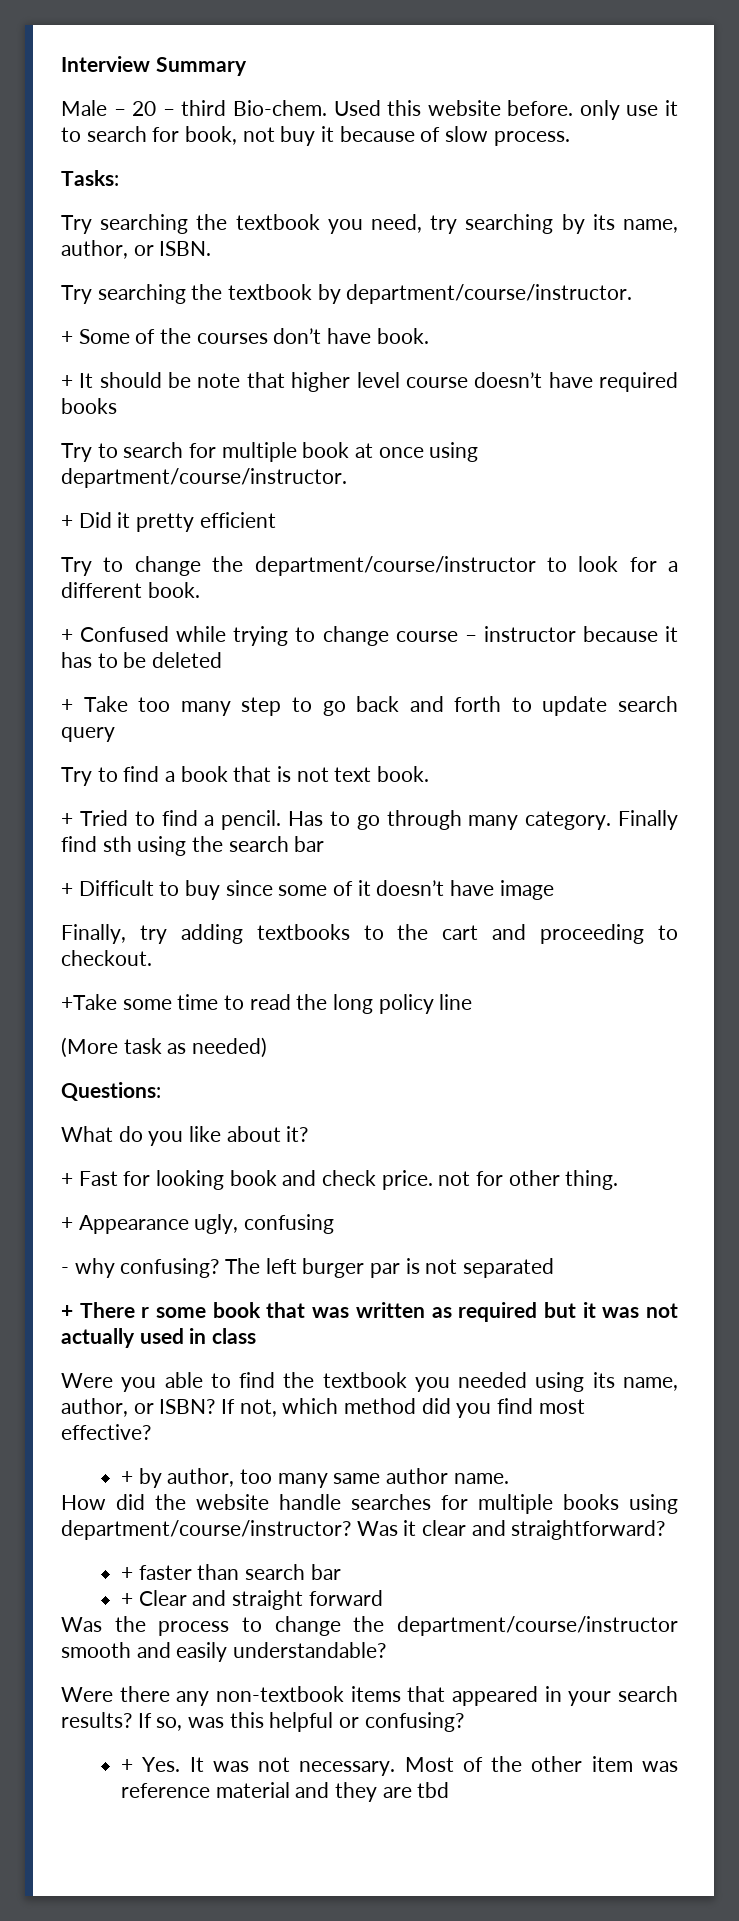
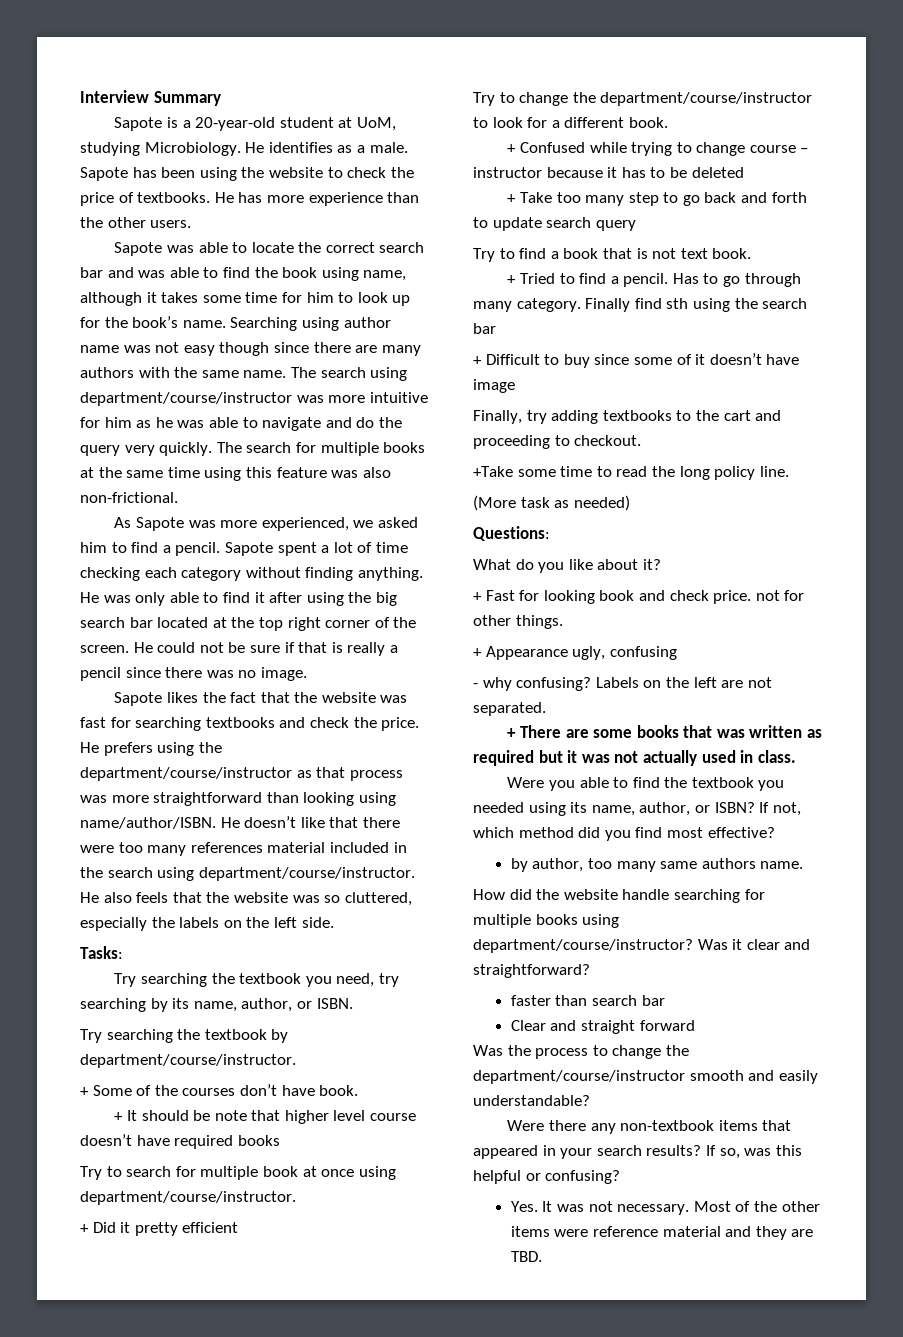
- Male – 20 – third Bio-chem. Used this website before. only use it to search for book, not buy it because of slow process.
+ Sapote is a 20-year-old student at UoM, studying Microbiology. He identifies as a male. Sapote has been using the website to check the price of textbooks. He has more experience than the other users.
+ Sapote was able to locate the correct search bar and was able to find the book using name, although it takes some time for him to look up for the book’s name. Searching using author name was not easy though since there are many authors with the same name. The search using department/course/instructor was more intuitive for him as he was able to navigate and do the query very quickly. The search for multiple books at the same time using this feature was also non-frictional.
+ As Sapote was more experienced, we asked him to find a pencil. Sapote spent a lot of time checking each category without finding anything. He was only able to find it after using the big search bar located at the top right corner of the screen. He could not be sure if that is really a pencil since there was no image.
+ Sapote likes the fact that the website was fast for searching textbooks and check the price. He prefers using the department/course/instructor as that process was more straightforward than looking using name/author/ISBN. He doesn’t like that there were too many references material included in the search using department/course/instructor. He also feels that the website was so cluttered, especially the labels on the left side.
- +Take some time to read the long policy line
+ +Take some time to read the long policy line.
- + Fast for looking book and check price. not for other thing.
+ + Fast for looking book and check price. not for other things.
- The left burger par is not separated
+ Labels on the left are not separated.
- + There r some book that was written as required but it was not actually used in class
+ + There are some books that was written as required but it was not actually used in class.
- + by author, too many same author name.
+ by author, too many same authors name.
- How did the website handle searches for multiple books using department/course/instructor?
+ How did the website handle searching for multiple books using department/course/instructor?
- + faster than search bar
+ faster than search bar
- + Clear and straight forward
+ Clear and straight forward
- + Yes. It was not necessary.
+ Yes. It was not necessary.
- Most of the other item was reference material and they are tbd
+ Most of the other items were reference material and they are TBD.

